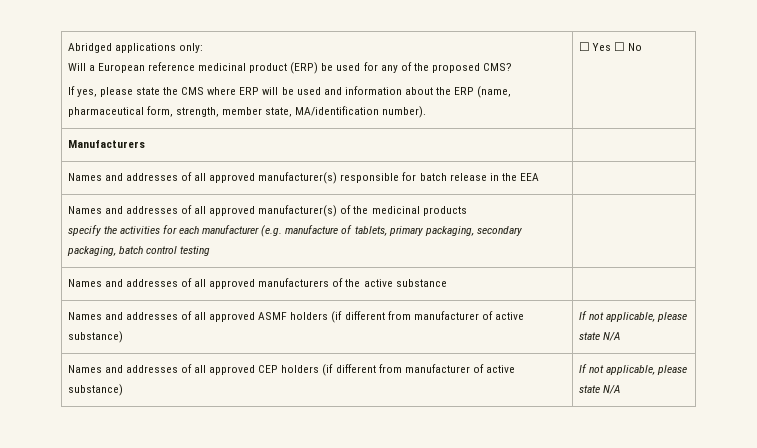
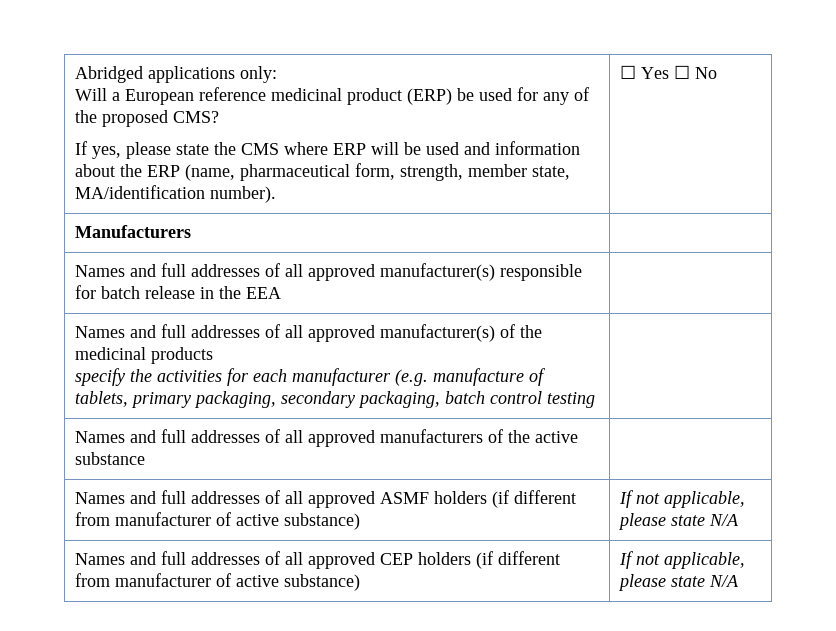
- Names and addresses of all approved manufacturer(s) responsible for batch release in the EEA |
+ Names and full addresses of all approved manufacturer(s) responsible for batch release in the EEA |
- Names and addresses of all approved manufacturer(s) of the medicinal products
+ Names and full addresses of all approved manufacturer(s) of the medicinal products
- Names and addresses of all approved manufacturers of the active substance |
+ Names and full addresses of all approved manufacturers of the active substance |
- Names and addresses of all approved ASMF holders (if different from manufacturer of active substance) | If not applicable, please state N/A
+ Names and full addresses of all approved ASMF holders (if different from manufacturer of active substance) | If not applicable, please state N/A
- Names and addresses of all approved CEP holders (if different from manufacturer of active substance) | If not applicable, please state N/A
+ Names and full addresses of all approved CEP holders (if different from manufacturer of active substance) | If not applicable, please state N/A

